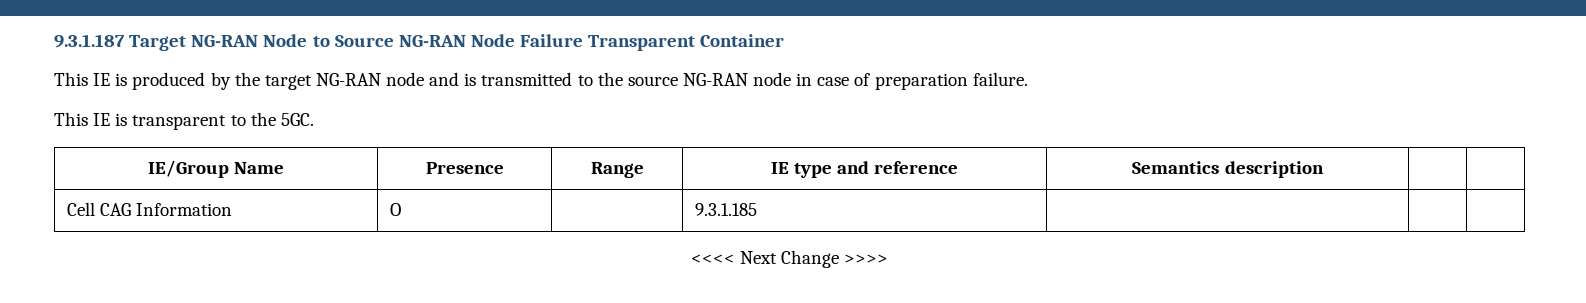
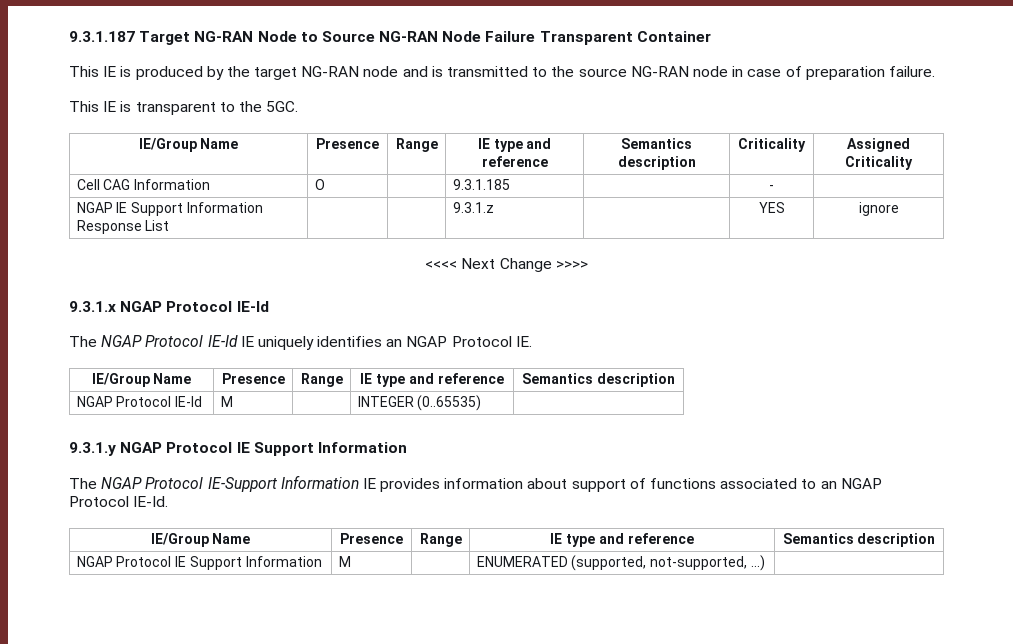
- IE/Group Name | Presence | Range | IE type and reference | Semantics description | |
+ IE/Group Name | Presence | Range | IE type and reference | Semantics description | Criticality | Assigned Criticality
- Cell CAG Information | O | | 9.3.1.185 | | |
+ Cell CAG Information | O | | 9.3.1.185 | | - |
+ NGAP IE Support Information Response List | | | 9.3.1.z | | YES | ignore
  <<<< Next Change >>>>
+ 9.3.1.x NGAP Protocol IE-Id
+ The NGAP Protocol IE-Id IE uniquely identifies an NGAP Protocol IE.
+ IE/Group Name | Presence | Range | IE type and reference | Semantics description
+ NGAP Protocol IE-Id | M | | INTEGER (0..65535) |
+ 9.3.1.y NGAP Protocol IE Support Information
+ The NGAP Protocol IE-Support Information IE provides information about support of functions associated to an NGAP Protocol IE-Id.
+ IE/Group Name | Presence | Range | IE type and reference | Semantics description
+ NGAP Protocol IE Support Information | M | | ENUMERATED (supported, not-supported, ...) |

